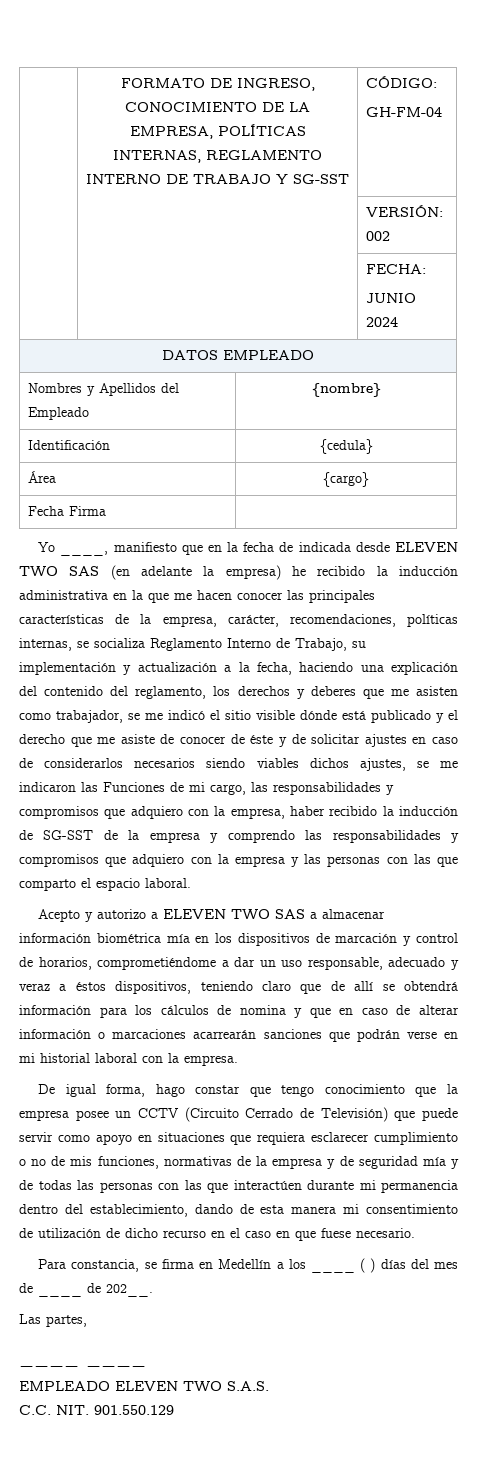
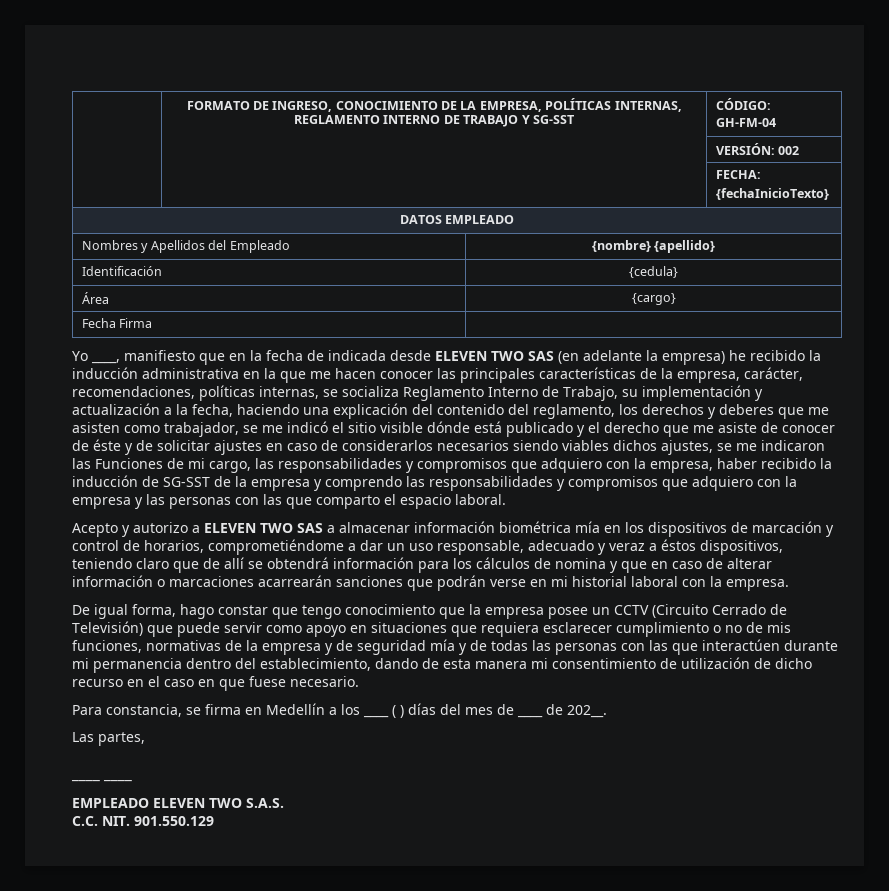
  | | FECHA:
- JUNIO 2024
+ {fechaInicioTexto}
- Nombres y Apellidos del Empleado | {nombre}
+ Nombres y Apellidos del Empleado | {nombre} {apellido}

